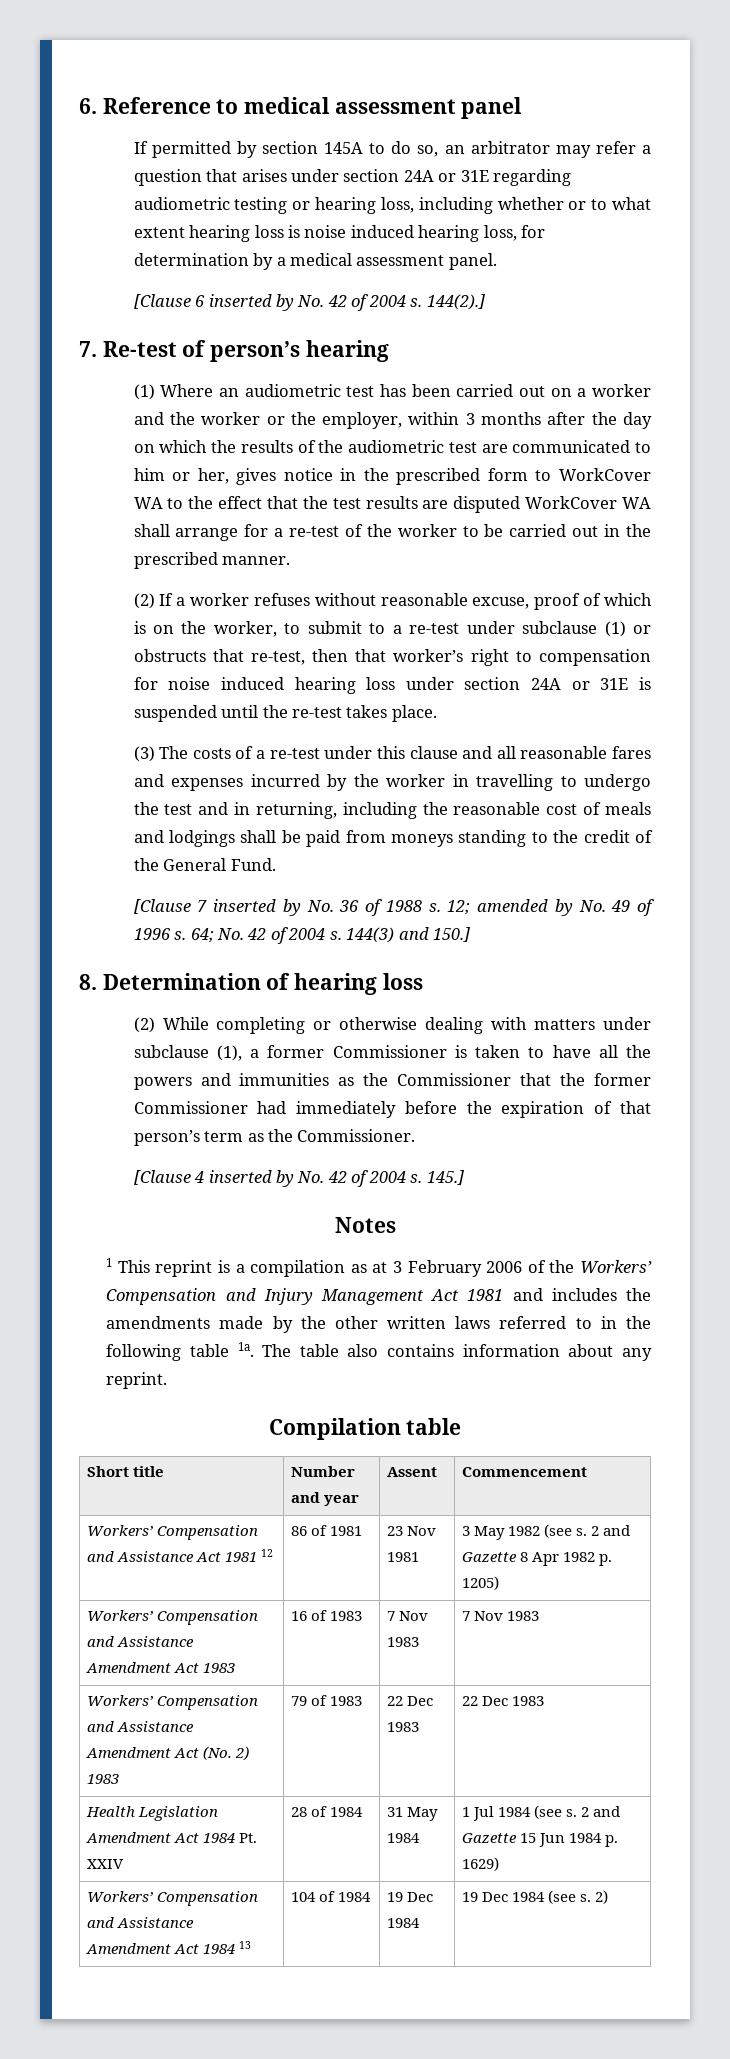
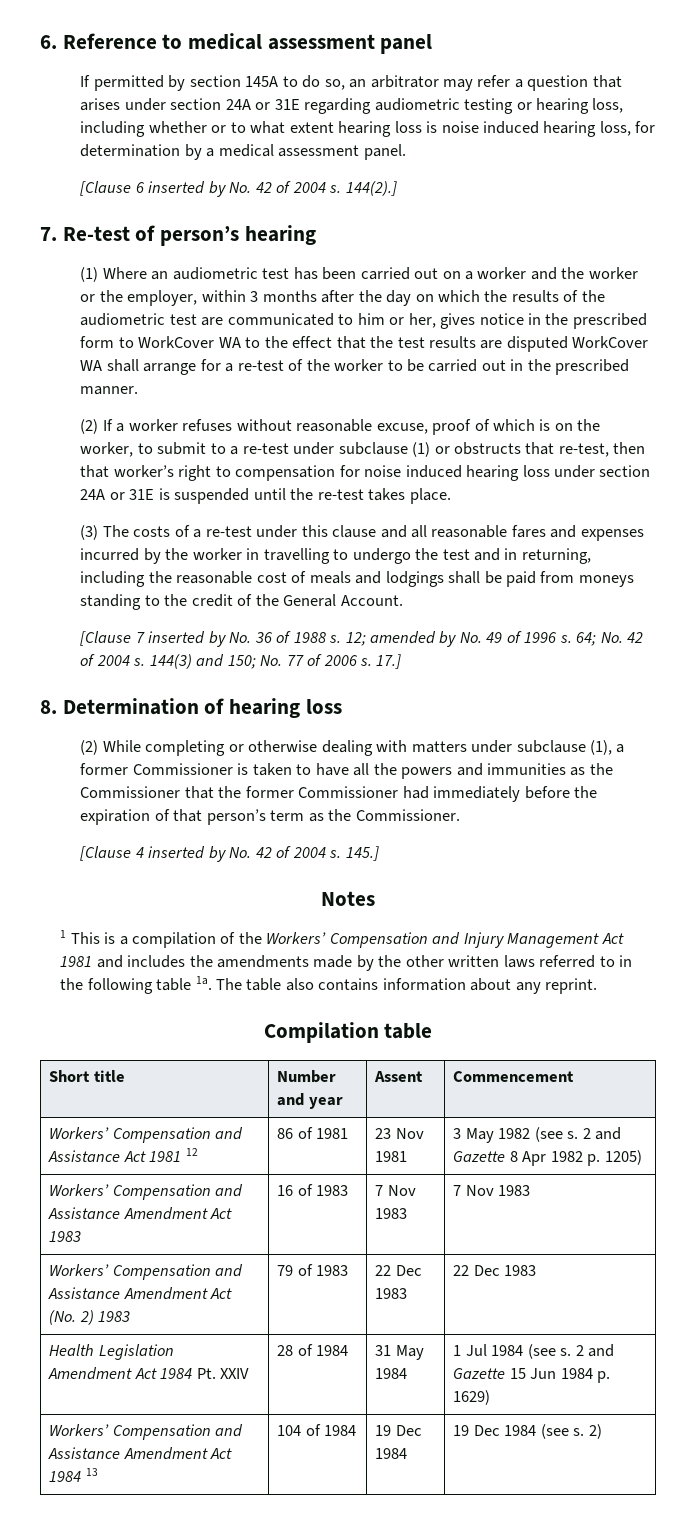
- (3) The costs of a re-test under this clause and all reasonable fares and expenses incurred by the worker in travelling to undergo the test and in returning, including the reasonable cost of meals and lodgings shall be paid from moneys standing to the credit of the General Fund.
+ (3) The costs of a re-test under this clause and all reasonable fares and expenses incurred by the worker in travelling to undergo the test and in returning, including the reasonable cost of meals and lodgings shall be paid from moneys standing to the credit of the General Account.
- 144(3) and 150.]
+ 144(3) and 150; No. 77 of 2006 s. 17.]
- 1 This reprint is a compilation as at 3 February 2006 of the Workers’ Compensation and Injury Management Act 1981 and includes the amendments made by the other written laws referred to in the following table 1a.
+ 1 This is a compilation of the Workers’ Compensation and Injury Management Act 1981 and includes the amendments made by the other written laws referred to in the following table 1a.

